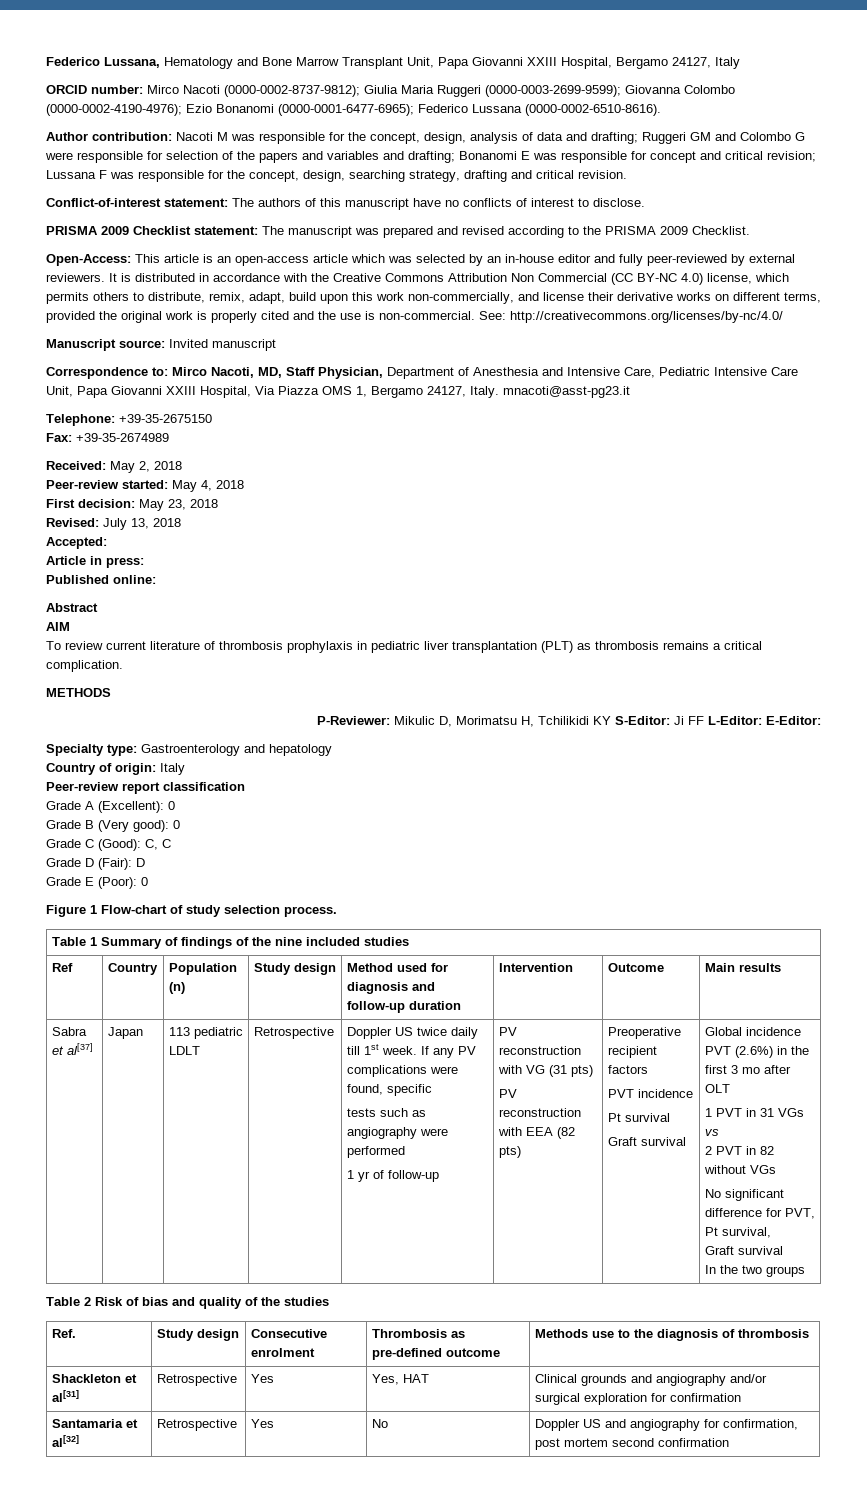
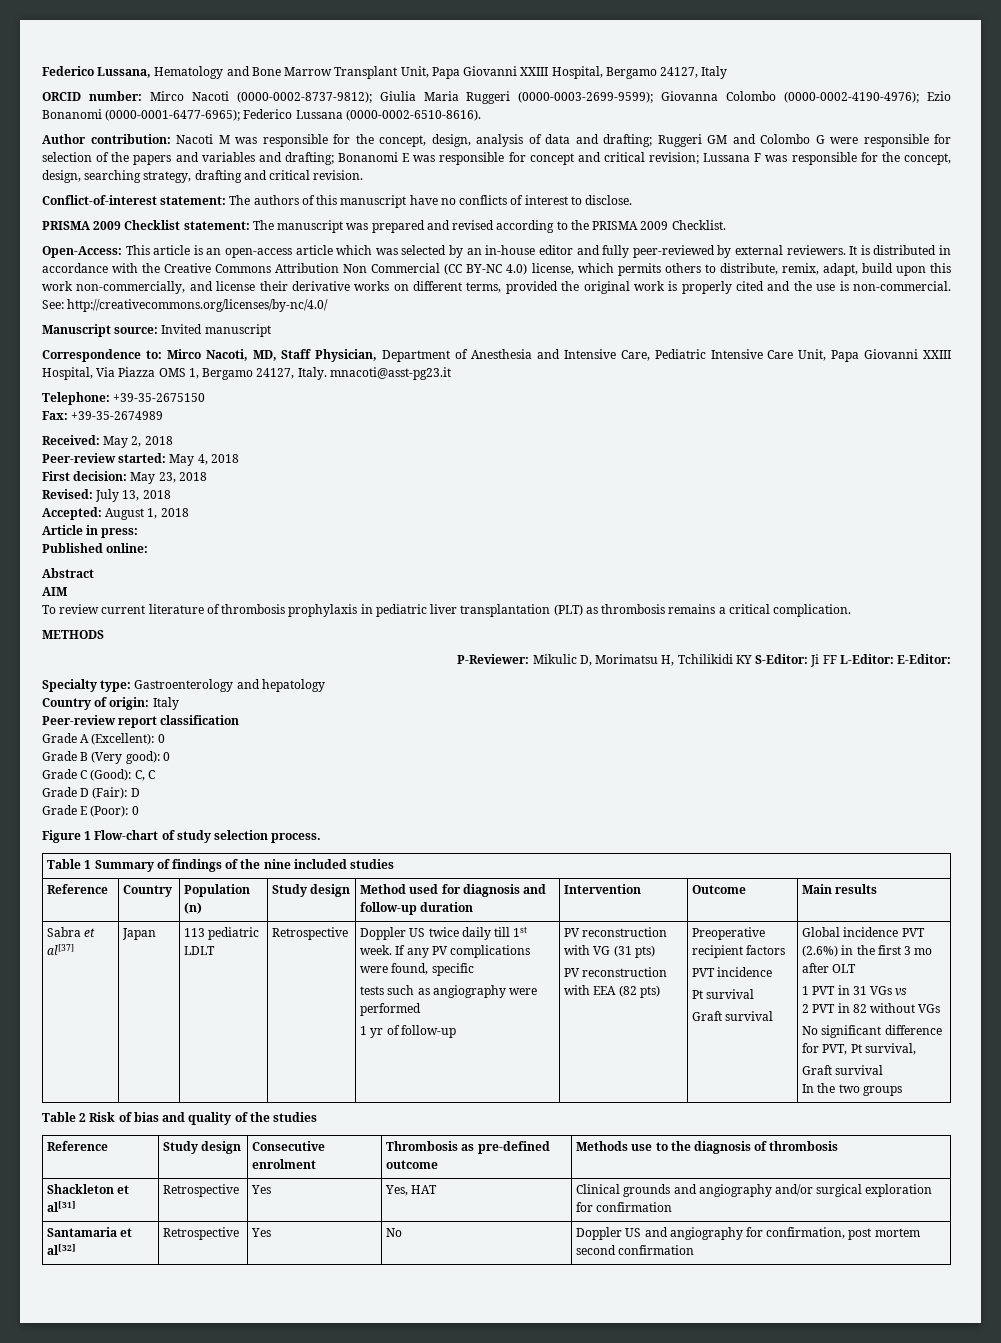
- Accepted:
+ Accepted: August 1, 2018
- Ref | Country | Population (n) | Study design | Method used for diagnosis and follow-up duration | Intervention | Outcome | Main results
+ Reference | Country | Population (n) | Study design | Method used for diagnosis and follow-up duration | Intervention | Outcome | Main results
- Ref. | Study design | Consecutive enrolment | Thrombosis as pre-defined outcome | Methods use to the diagnosis of thrombosis
+ Reference | Study design | Consecutive enrolment | Thrombosis as pre-defined outcome | Methods use to the diagnosis of thrombosis

